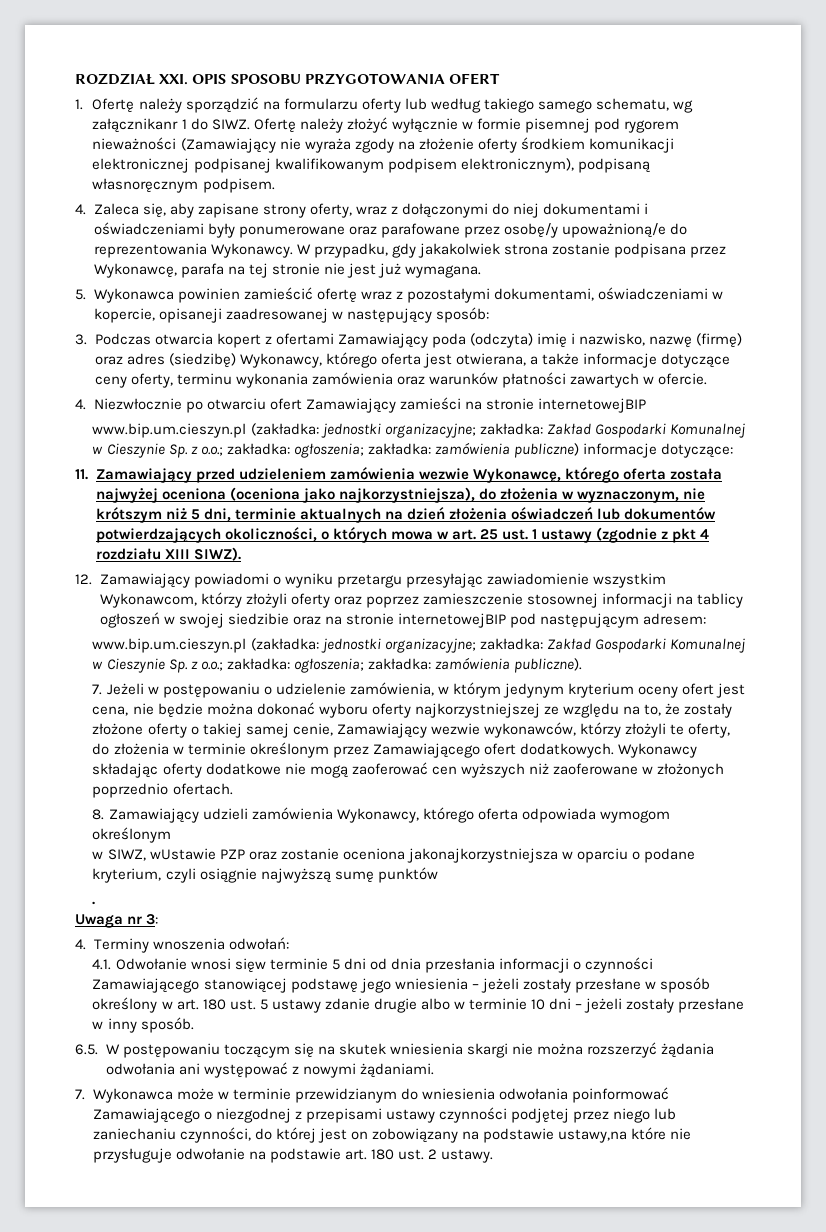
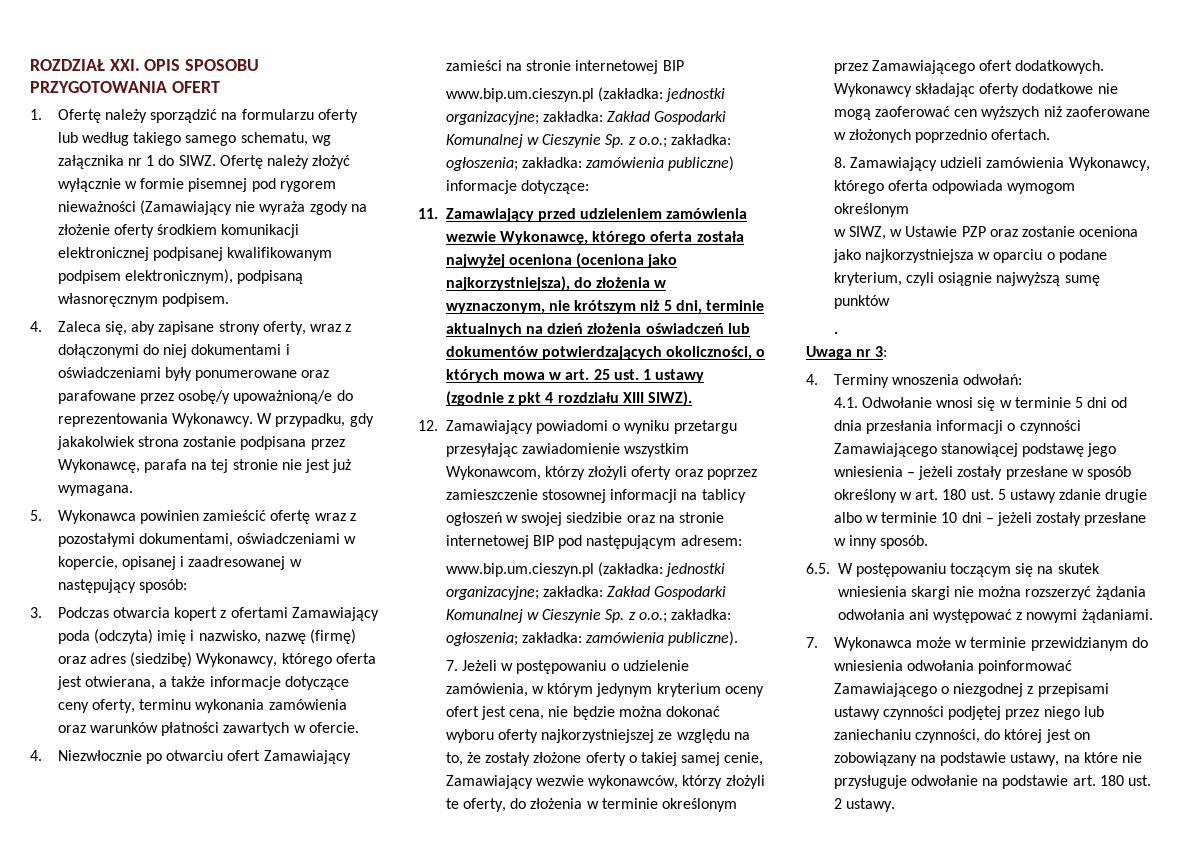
- 1. Ofertę należy sporządzić na formularzu oferty lub według takiego samego schematu, wg załącznikanr 1 do SIWZ.
+ 1. Ofertę należy sporządzić na formularzu oferty lub według takiego samego schematu, wg załącznika nr 1 do SIWZ.
- 5. Wykonawca powinien zamieścić ofertę wraz z pozostałymi dokumentami, oświadczeniami w kopercie, opisaneji zaadresowanej w następujący sposób:
+ 5. Wykonawca powinien zamieścić ofertę wraz z pozostałymi dokumentami, oświadczeniami w kopercie, opisanej i zaadresowanej w następujący sposób:
- 4. Niezwłocznie po otwarciu ofert Zamawiający zamieści na stronie internetowejBIP
+ 4. Niezwłocznie po otwarciu ofert Zamawiający zamieści na stronie internetowej BIP
- 12. Zamawiający powiadomi o wyniku przetargu przesyłając zawiadomienie wszystkim Wykonawcom, którzy złożyli oferty oraz poprzez zamieszczenie stosownej informacji na tablicy ogłoszeń w swojej siedzibie oraz na stronie internetowejBIP pod następującym adresem:
+ 12. Zamawiający powiadomi o wyniku przetargu przesyłając zawiadomienie wszystkim Wykonawcom, którzy złożyli oferty oraz poprzez zamieszczenie stosownej informacji na tablicy ogłoszeń w swojej siedzibie oraz na stronie internetowej BIP pod następującym adresem:
- w SIWZ, wUstawie PZP oraz zostanie oceniona jakonajkorzystniejsza w oparciu o podane kryterium, czyli osiągnie najwyższą sumę punktów
+ w SIWZ, w Ustawie PZP oraz zostanie oceniona jako najkorzystniejsza w oparciu o podane kryterium, czyli osiągnie najwyższą sumę punktów
- 4.1. Odwołanie wnosi sięw terminie 5 dni od dnia przesłania informacji o czynności Zamawiającego stanowiącej podstawę jego wniesienia – jeżeli zostały przesłane w sposób określony w art. 180 ust. 5 ustawy zdanie drugie albo w terminie 10 dni – jeżeli zostały przesłane w inny sposób.
+ 4.1. Odwołanie wnosi się w terminie 5 dni od dnia przesłania informacji o czynności Zamawiającego stanowiącej podstawę jego wniesienia – jeżeli zostały przesłane w sposób określony w art. 180 ust. 5 ustawy zdanie drugie albo w terminie 10 dni – jeżeli zostały przesłane w inny sposób.
- 7. Wykonawca może w terminie przewidzianym do wniesienia odwołania poinformować Zamawiającego o niezgodnej z przepisami ustawy czynności podjętej przez niego lub zaniechaniu czynności, do której jest on zobowiązany na podstawie ustawy,na które nie przysługuje odwołanie na podstawie art. 180 ust. 2 ustawy.
+ 7. Wykonawca może w terminie przewidzianym do wniesienia odwołania poinformować Zamawiającego o niezgodnej z przepisami ustawy czynności podjętej przez niego lub zaniechaniu czynności, do której jest on zobowiązany na podstawie ustawy, na które nie przysługuje odwołanie na podstawie art. 180 ust. 2 ustawy.

